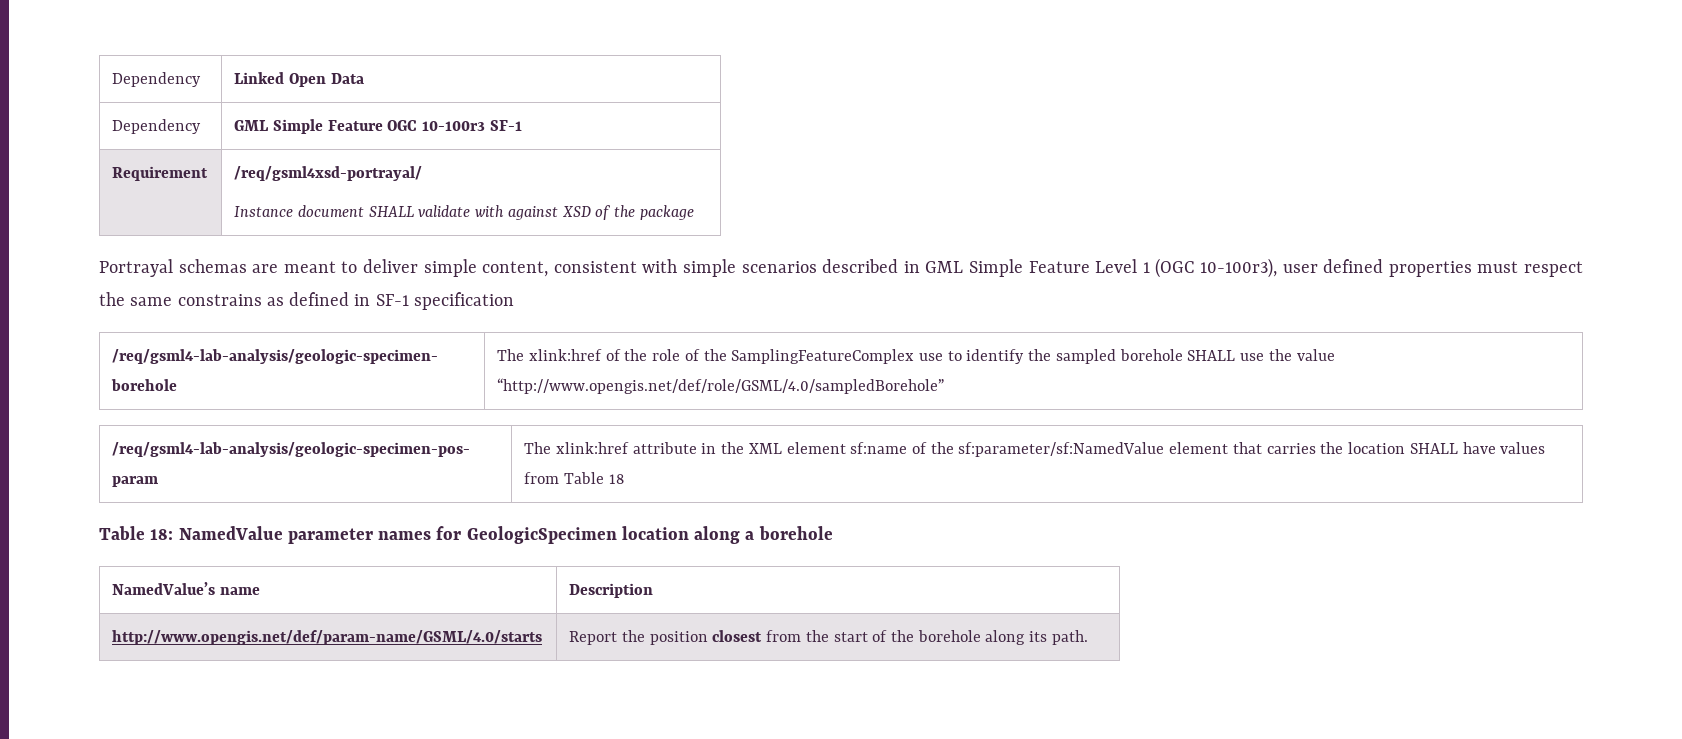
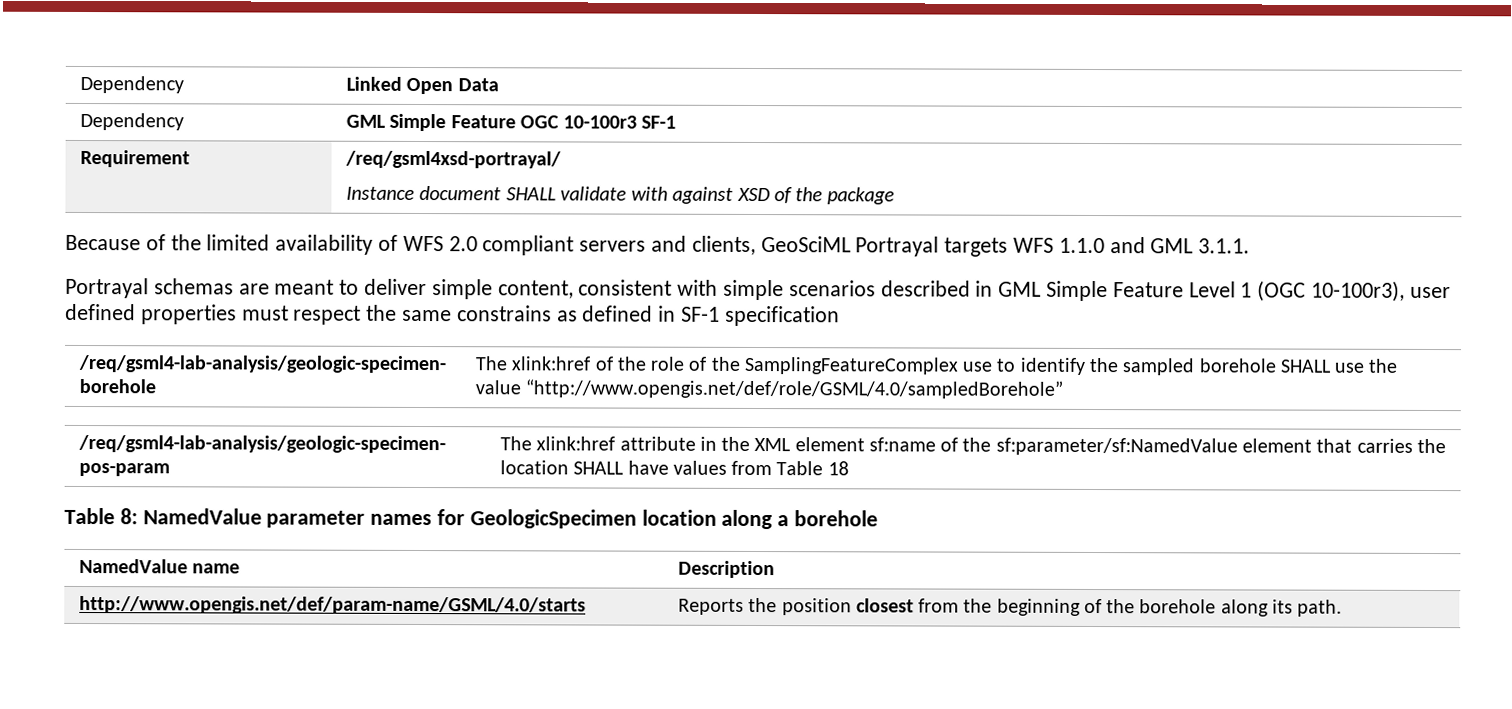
+ Because of the limited availability of WFS 2.0 compliant servers and clients, GeoSciML Portrayal targets WFS 1.1.0 and GML 3.1.1.
- Table 18: NamedValue parameter names for GeologicSpecimen location along a borehole
+ Table 8: NamedValue parameter names for GeologicSpecimen location along a borehole
- NamedValue’s name | Description
+ NamedValue name | Description
- http://www.opengis.net/def/param-name/GSML/4.0/starts | Report the position closest from the start of the borehole along its path.
+ http://www.opengis.net/def/param-name/GSML/4.0/starts | Reports the position closest from the beginning of the borehole along its path.

